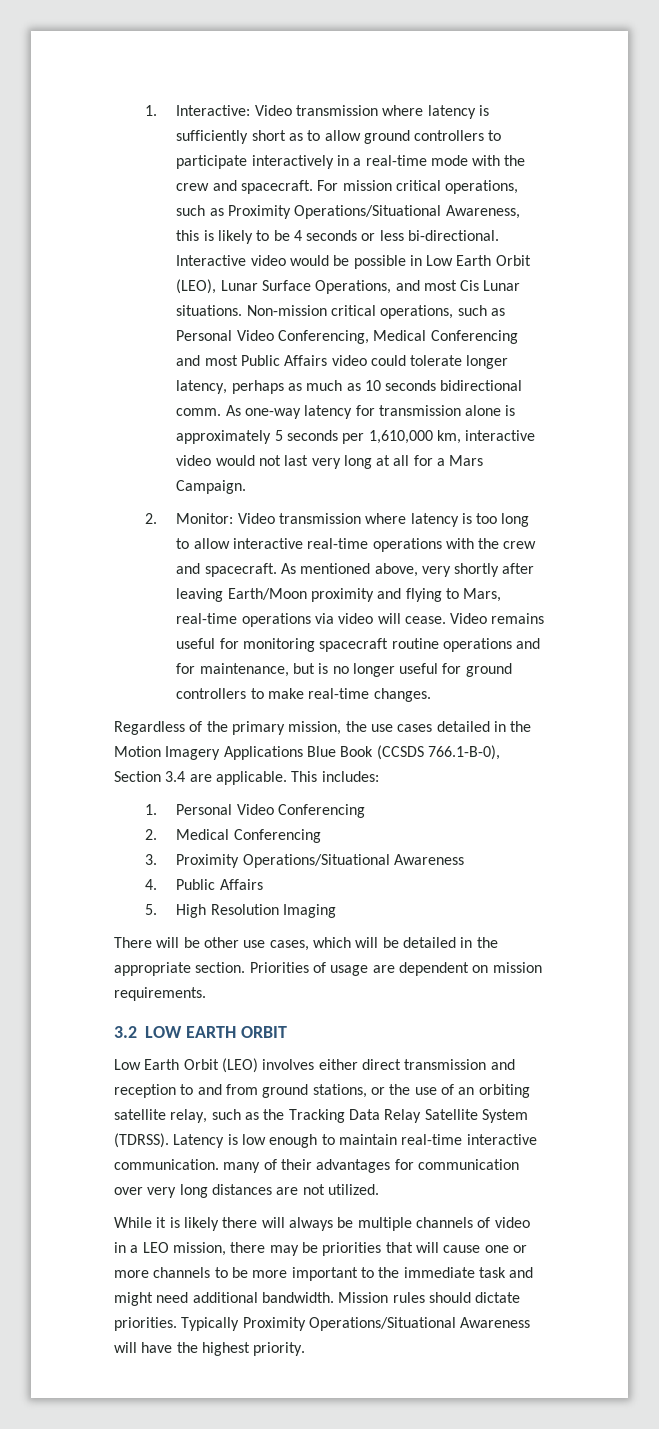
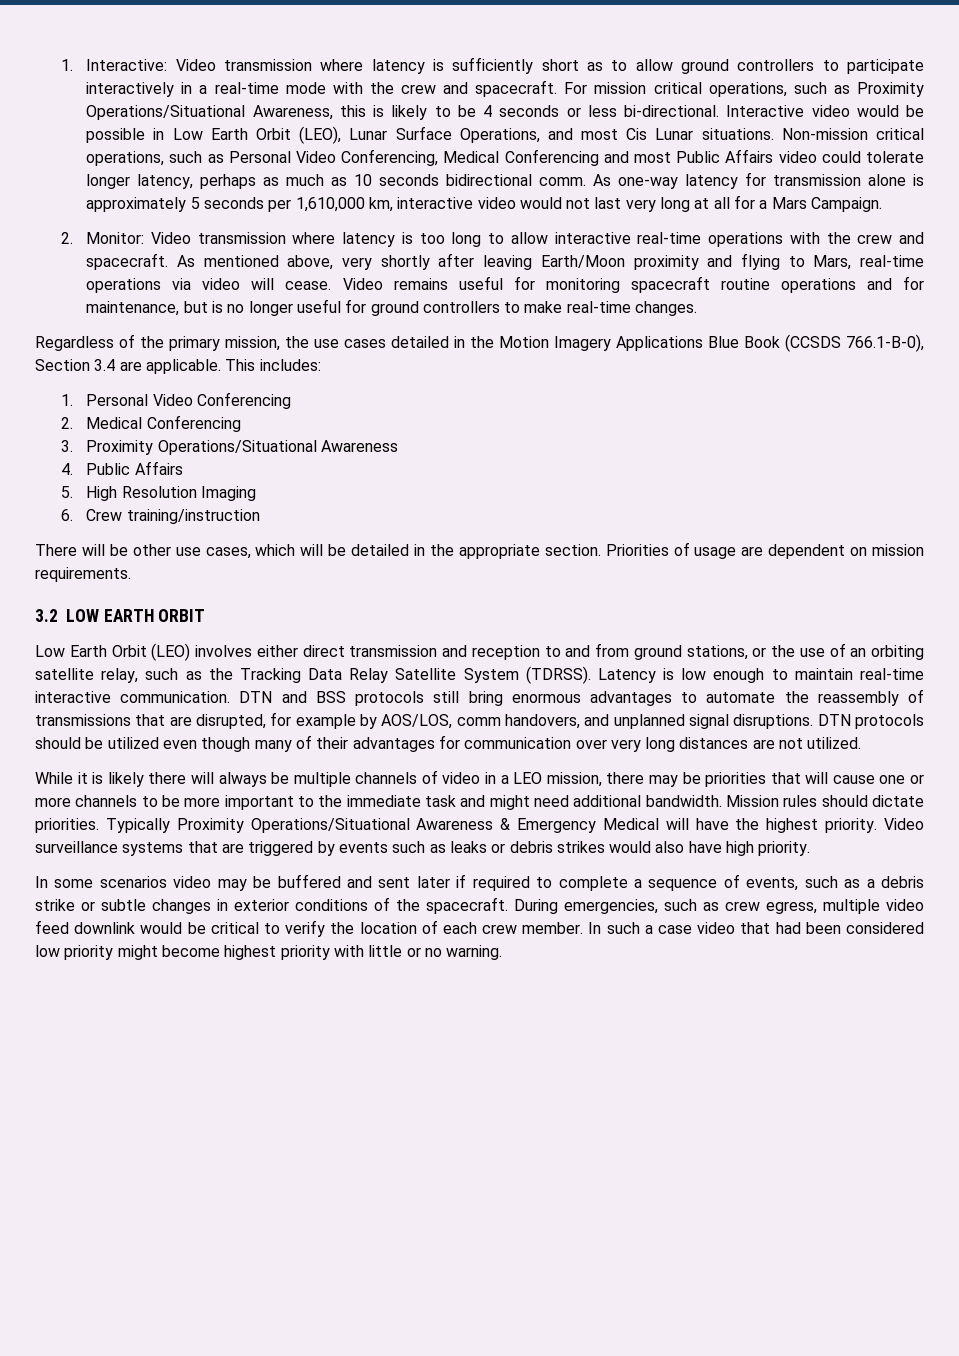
+ 6. Crew training/instruction
- Latency is low enough to maintain real-time interactive communication. many of their advantages for communication over very long distances are not utilized.
+ Latency is low enough to maintain real-time interactive communication. DTN and BSS protocols still bring enormous advantages to automate the reassembly of transmissions that are disrupted, for example by AOS/LOS, comm handovers, and unplanned signal disruptions. DTN protocols should be utilized even though many of their advantages for communication over very long distances are not utilized.
- Typically Proximity Operations/Situational Awareness will have the highest priority.
+ Typically Proximity Operations/Situational Awareness & Emergency Medical will have the highest priority.
+ Video surveillance systems that are triggered by events such as leaks or debris strikes would also have high priority.
+ In some scenarios video may be buffered and sent later if required to complete a sequence of events, such as a debris strike or subtle changes in exterior conditions of the spacecraft. During emergencies, such as crew egress, multiple video feed downlink would be critical to verify the location of each crew member. In such a case video that had been considered low priority might become highest priority with little or no warning.

